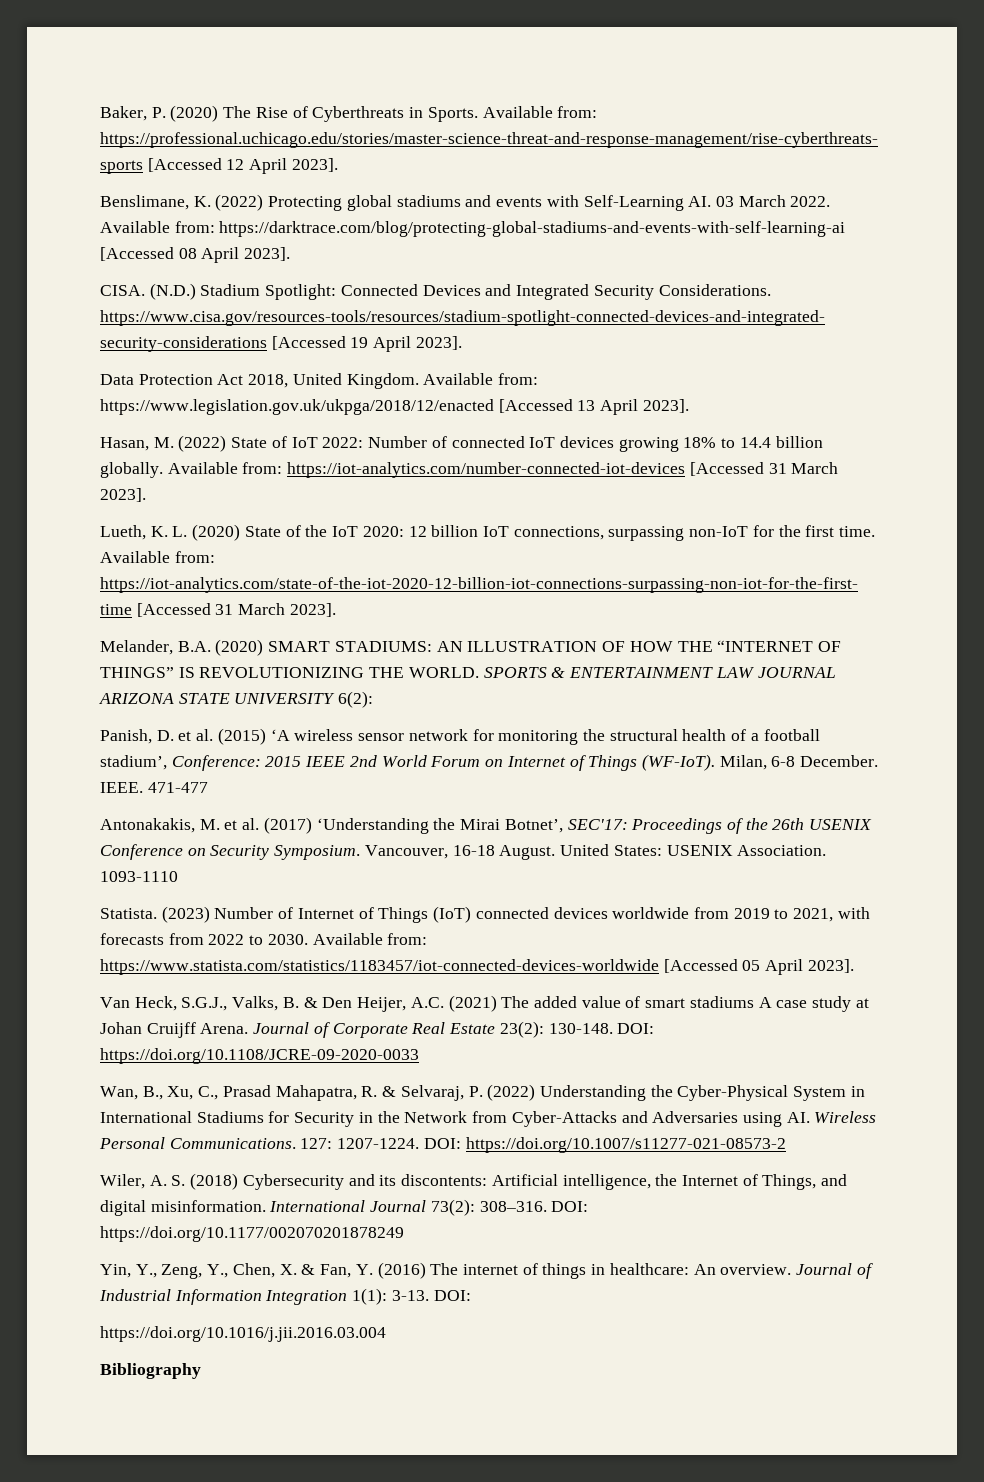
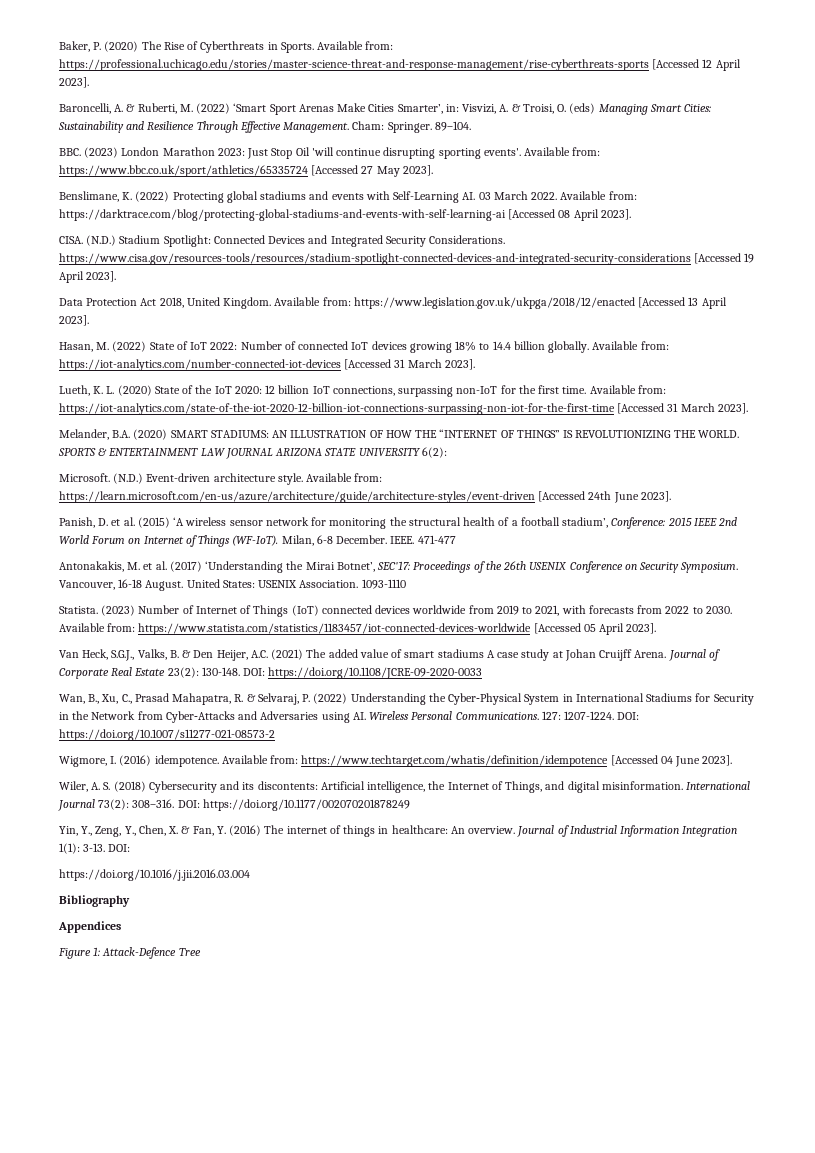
+ Baroncelli, A. & Ruberti, M. (2022) ‘Smart Sport Arenas Make Cities Smarter’, in: Visvizi, A. & Troisi, O. (eds) Managing Smart Cities: Sustainability and Resilience Through Effective Management. Cham: Springer. 89–104.
+ BBC. (2023) London Marathon 2023: Just Stop Oil 'will continue disrupting sporting events'. Available from: https://www.bbc.co.uk/sport/athletics/65335724 [Accessed 27 May 2023].
+ Microsoft. (N.D.) Event-driven architecture style. Available from: https://learn.microsoft.com/en-us/azure/architecture/guide/architecture-styles/event-driven [Accessed 24th June 2023].
+ Wigmore, I. (2016) idempotence. Available from: https://www.techtarget.com/whatis/definition/idempotence [Accessed 04 June 2023].
+ Appendices
+ Figure 1: Attack-Defence Tree

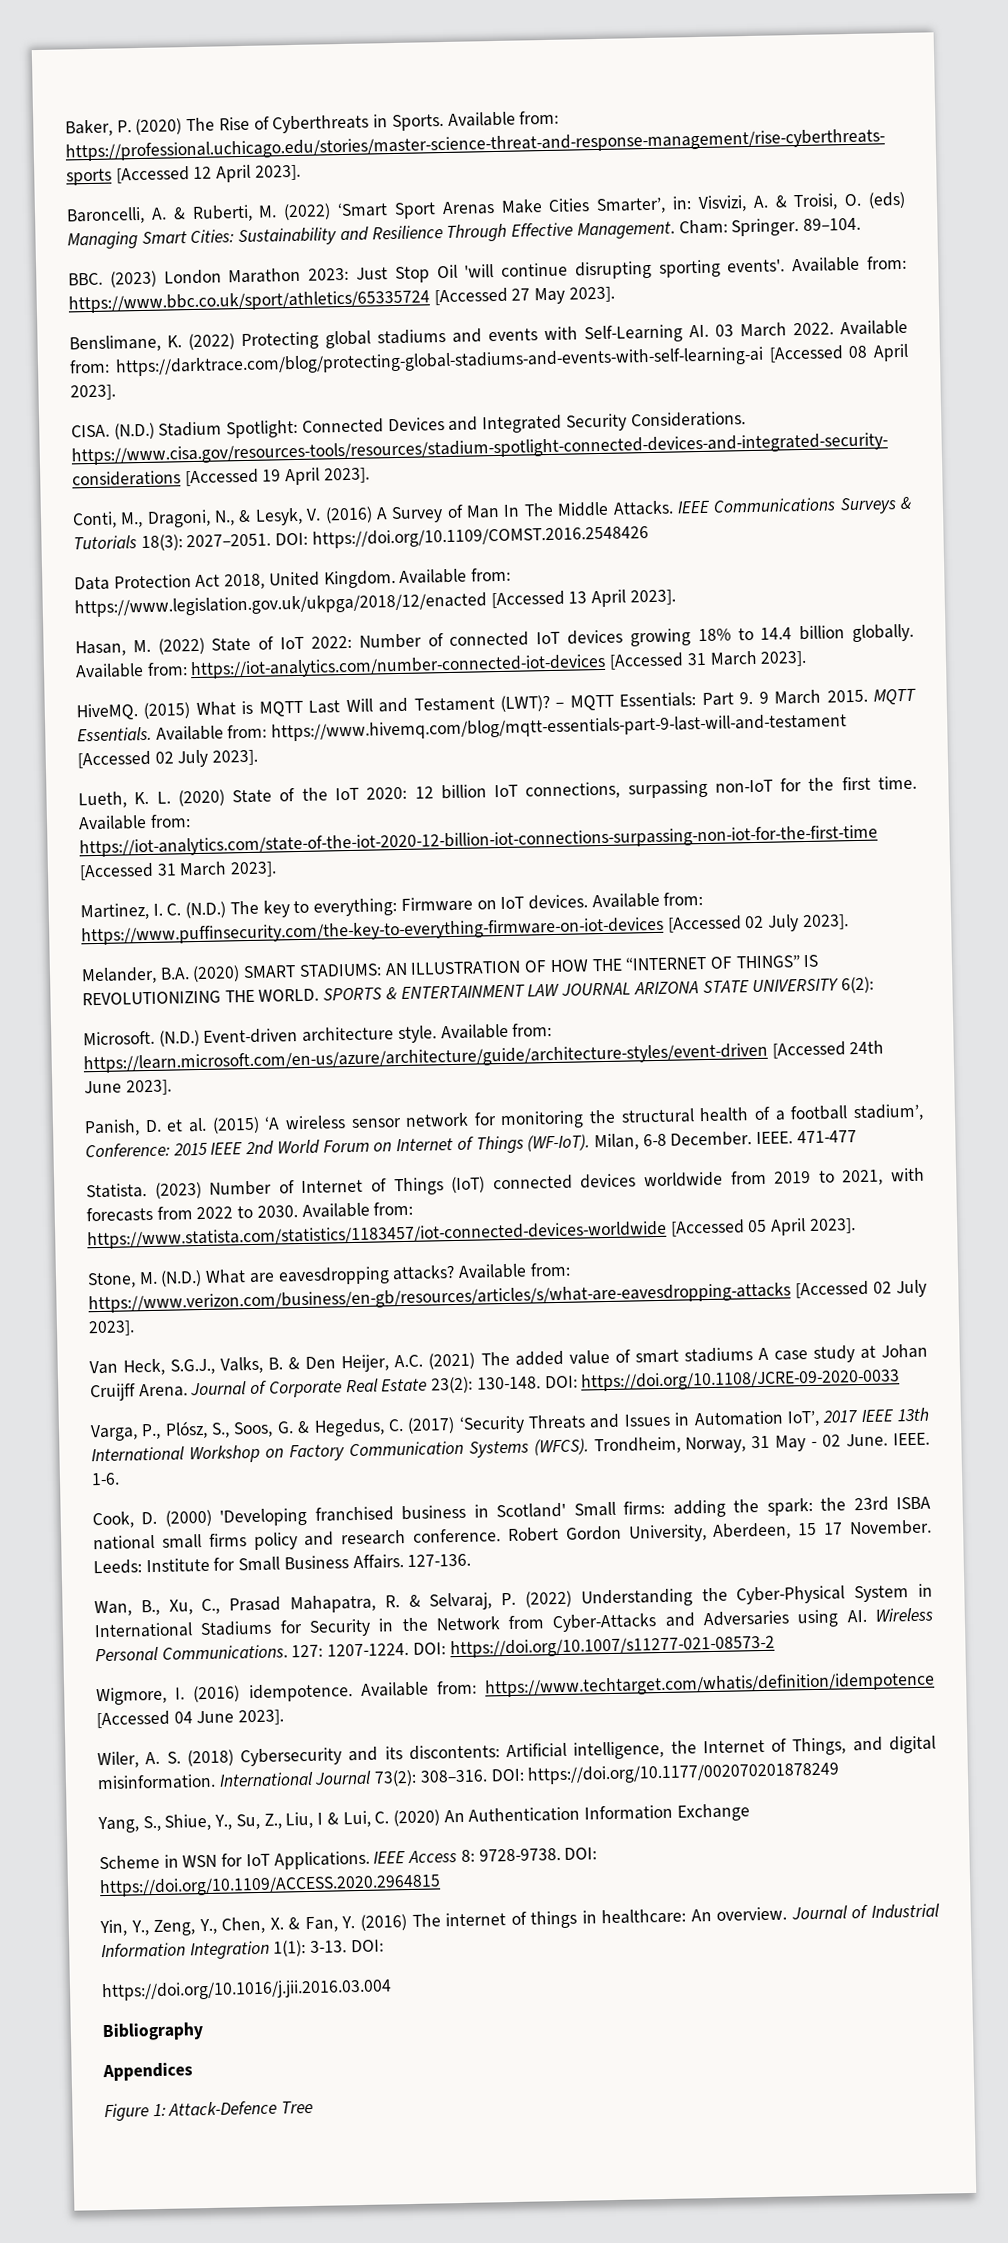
+ Conti, M., Dragoni, N., & Lesyk, V. (2016) A Survey of Man In The Middle Attacks. IEEE Communications Surveys & Tutorials 18(3): 2027–2051. DOI: https://doi.org/10.1109/COMST.2016.2548426
+ HiveMQ. (2015) What is MQTT Last Will and Testament (LWT)? – MQTT Essentials: Part 9. 9 March 2015. MQTT Essentials. Available from: https://www.hivemq.com/blog/mqtt-essentials-part-9-last-will-and-testament [Accessed 02 July 2023].
+ Martinez, I. C. (N.D.) The key to everything: Firmware on IoT devices. Available from: https://www.puffinsecurity.com/the-key-to-everything-firmware-on-iot-devices [Accessed 02 July 2023].
- Antonakakis, M. et al. (2017) ‘Understanding the Mirai Botnet’, SEC'17: Proceedings of the 26th USENIX Conference on Security Symposium. Vancouver, 16-18 August. United States: USENIX Association. 1093-1110
+ Stone, M. (N.D.) What are eavesdropping attacks? Available from: https://www.verizon.com/business/en-gb/resources/articles/s/what-are-eavesdropping-attacks [Accessed 02 July 2023].
+ Varga, P., Plósz, S., Soos, G. & Hegedus, C. (2017) ‘Security Threats and Issues in Automation IoT’, 2017 IEEE 13th International Workshop on Factory Communication Systems (WFCS). Trondheim, Norway, 31 May - 02 June. IEEE. 1-6.
+ Cook, D. (2000) 'Developing franchised business in Scotland' Small firms: adding the spark: the 23rd ISBA national small firms policy and research conference. Robert Gordon University, Aberdeen, 15 17 November. Leeds: Institute for Small Business Affairs. 127-136.
+ Yang, S., Shiue, Y., Su, Z., Liu, I & Lui, C. (2020) An Authentication Information Exchange
+ Scheme in WSN for IoT Applications. IEEE Access 8: 9728-9738. DOI: https://doi.org/10.1109/ACCESS.2020.2964815

